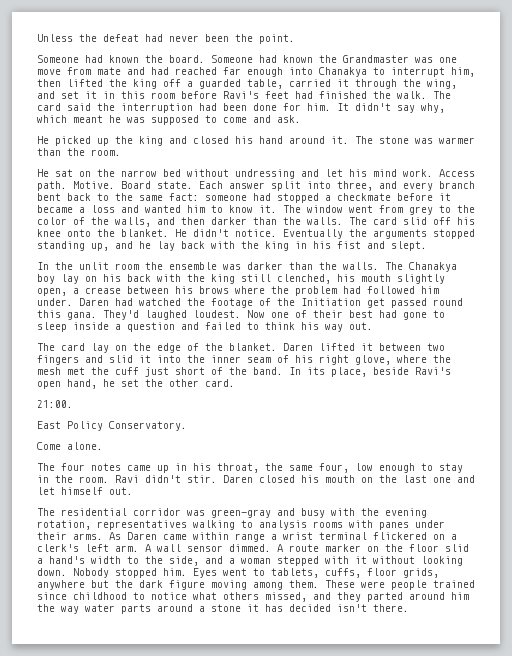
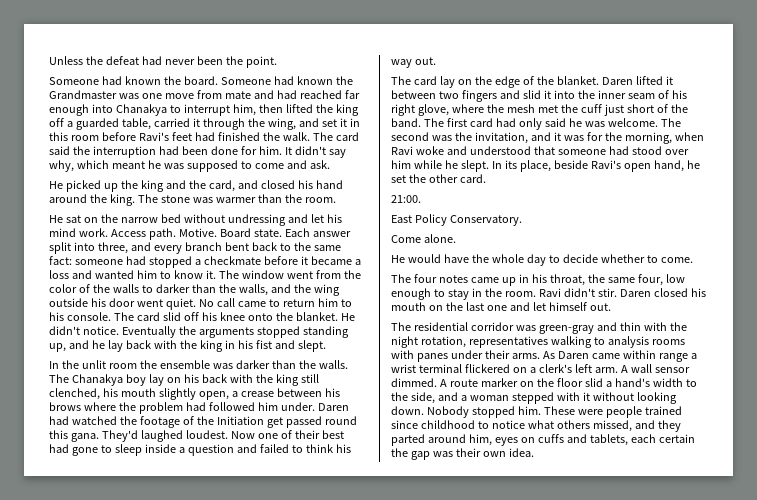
- He picked up the king and closed his hand around it.
+ He picked up the king and the card, and closed his hand around the king.
- The window went from grey to the color of the walls, and then darker than the walls.
+ The window went from the color of the walls to darker than the walls, and the wing outside his door went quiet. No call came to return him to his console.
+ The first card had only said he was welcome. The second was the invitation, and it was for the morning, when Ravi woke and understood that someone had stood over him while he slept.
+ He would have the whole day to decide whether to come.
- The residential corridor was green-gray and busy with the evening rotation, representatives walking to analysis rooms with panes under their arms.
+ The residential corridor was green-gray and thin with the night rotation, representatives walking to analysis rooms with panes under their arms.
- Eyes went to tablets, cuffs, floor grids, anywhere but the dark figure moving among them.
- These were people trained since childhood to notice what others missed, and they parted around him the way water parts around a stone it has decided isn't there.
+ These were people trained since childhood to notice what others missed, and they parted around him, eyes on cuffs and tablets, each certain the gap was their own idea.

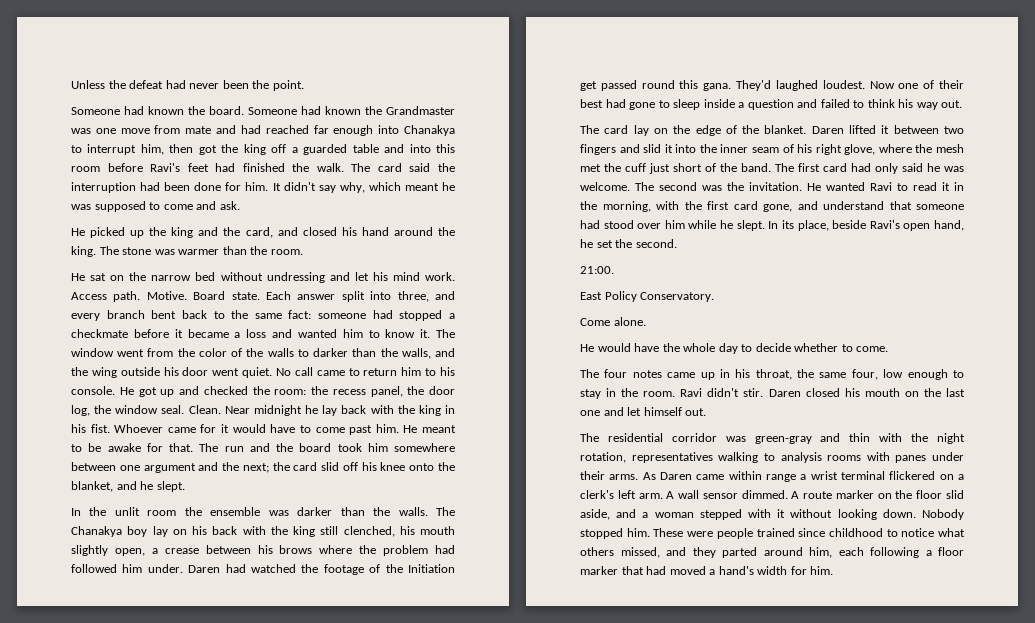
- Someone had known the Grandmaster was one move from mate and had reached far enough into Chanakya to interrupt him, then lifted the king off a guarded table, carried it through the wing, and set it in this room before Ravi's feet had finished the walk.
+ Someone had known the Grandmaster was one move from mate and had reached far enough into Chanakya to interrupt him, then got the king off a guarded table and into this room before Ravi's feet had finished the walk.
- The card slid off his knee onto the blanket. He didn't notice. Eventually the arguments stopped standing up, and he lay back with the king in his fist and slept.
+ He got up and checked the room: the recess panel, the door log, the window seal. Clean. Near midnight he lay back with the king in his fist. Whoever came for it would have to come past him. He meant to be awake for that. The run and the board took him somewhere between one argument and the next; the card slid off his knee onto the blanket, and he slept.
- The second was the invitation, and it was for the morning, when Ravi woke and understood that someone had stood over him while he slept.
+ The second was the invitation. He wanted Ravi to read it in the morning, with the first card gone, and understand that someone had stood over him while he slept.
- In its place, beside Ravi's open hand, he set the other card.
+ In its place, beside Ravi's open hand, he set the second.
- A route marker on the floor slid a hand's width to the side, and a woman stepped with it without looking down.
+ A route marker on the floor slid aside, and a woman stepped with it without looking down.
- These were people trained since childhood to notice what others missed, and they parted around him, eyes on cuffs and tablets, each certain the gap was their own idea.
+ These were people trained since childhood to notice what others missed, and they parted around him, each following a floor marker that had moved a hand's width for him.

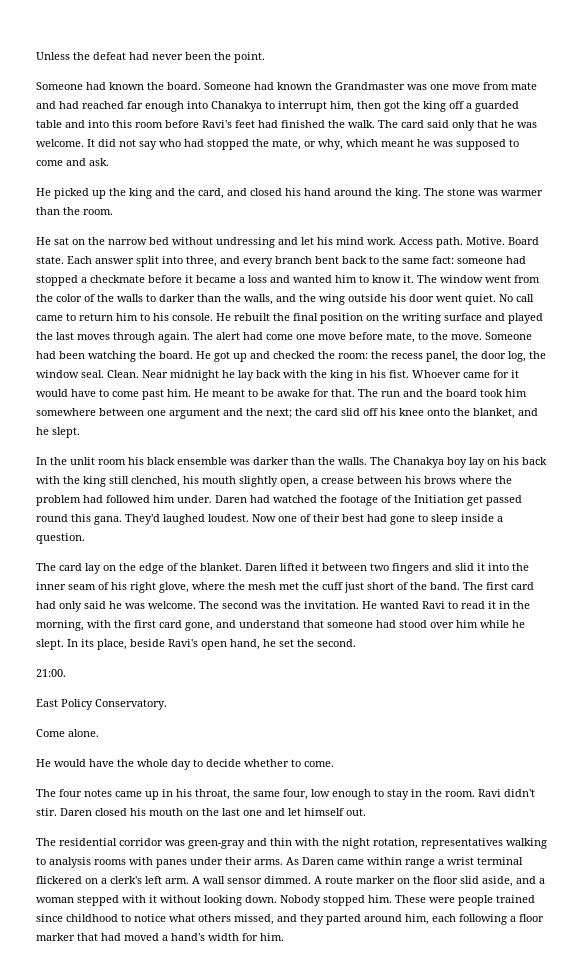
- The card said the interruption had been done for him. It didn't say why, which meant he was supposed to come and ask.
+ The card said only that he was welcome. It did not say who had stopped the mate, or why, which meant he was supposed to come and ask.
- He got up and checked the room: the recess panel, the door log, the window seal.
+ He rebuilt the final position on the writing surface and played the last moves through again. The alert had come one move before mate, to the move. Someone had been watching the board. He got up and checked the room: the recess panel, the door log, the window seal.
- In the unlit room the ensemble was darker than the walls.
+ In the unlit room his black ensemble was darker than the walls.
- Now one of their best had gone to sleep inside a question and failed to think his way out.
+ Now one of their best had gone to sleep inside a question.

